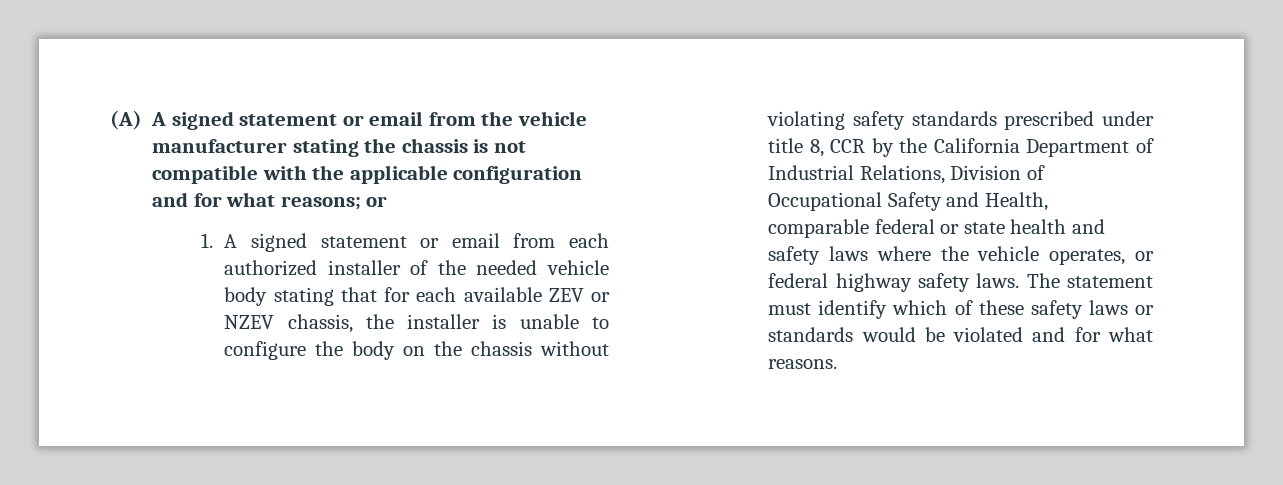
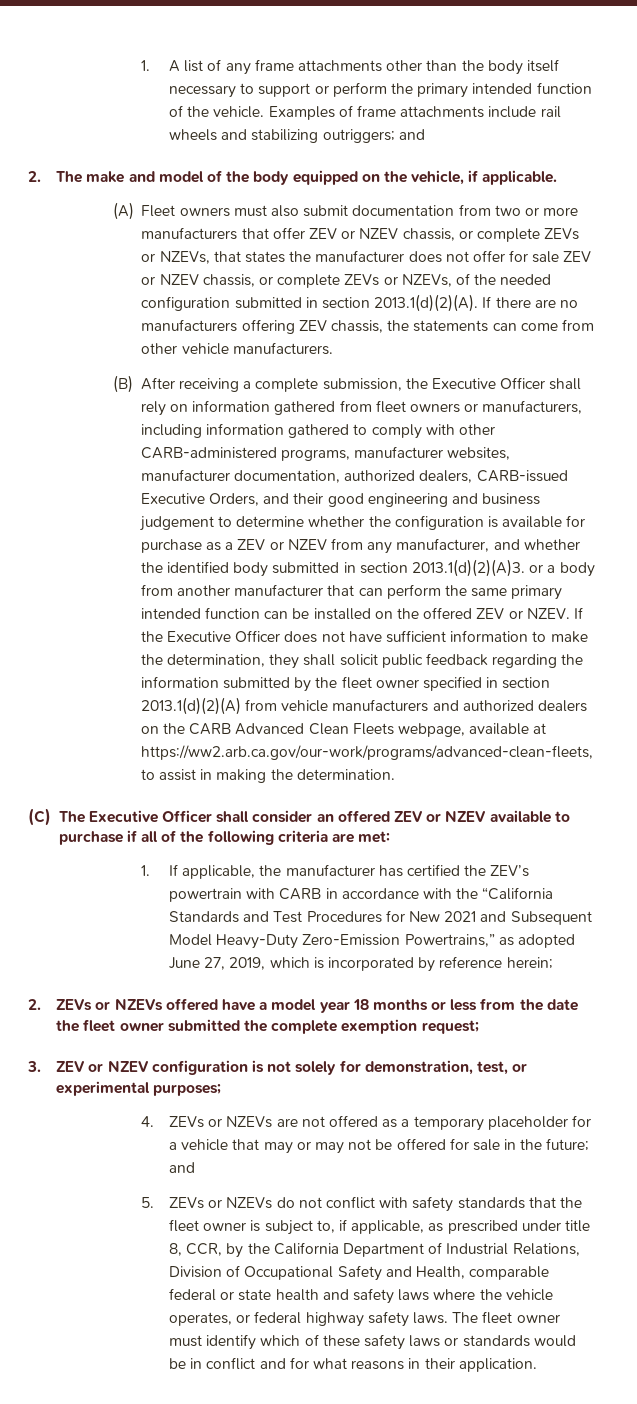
- (A) A signed statement or email from the vehicle manufacturer stating the chassis is not compatible with the applicable configuration and for what reasons; or
- 1. A signed statement or email from each authorized installer of the needed vehicle body stating that for each available ZEV or NZEV chassis, the installer is unable to configure the body on the chassis without violating safety standards prescribed under title 8, CCR by the California Department of Industrial Relations, Division of Occupational Safety and Health, comparable federal or state health and safety laws where the vehicle operates, or federal highway safety laws.
+ 1. A list of any frame attachments other than the body itself necessary to support or perform the primary intended function of the vehicle. Examples of frame attachments include rail wheels and stabilizing outriggers; and
+ 2. The make and model of the body equipped on the vehicle, if applicable.
+ (A) Fleet owners must also submit documentation from two or more manufacturers that offer ZEV or NZEV chassis, or complete ZEVs or NZEVs, that states the manufacturer does not offer for sale ZEV or NZEV chassis, or complete ZEVs or NZEVs, of the needed configuration submitted in section 2013.1(d)(2)(A). If there are no manufacturers offering ZEV chassis, the statements can come from other vehicle manufacturers.
+ (B) After receiving a complete submission, the Executive Officer shall rely on information gathered from fleet owners or manufacturers, including information gathered to comply with other CARB-administered programs, manufacturer websites, manufacturer documentation, authorized dealers, CARB-issued Executive Orders, and their good engineering and business judgement to determine whether the configuration is available for purchase as a ZEV or NZEV from any manufacturer, and whether the identified body submitted in section 2013.1(d)(2)(A)3. or a body from another manufacturer that can perform the same primary intended function can be installed on the offered ZEV or NZEV. If the Executive Officer does not have sufficient information to make the determination, they shall solicit public feedback regarding the information submitted by the fleet owner specified in section 2013.1(d)(2)(A) from vehicle manufacturers and authorized dealers on the CARB Advanced Clean Fleets webpage, available at https://ww2.arb.ca.gov/our-work/programs/advanced-clean-fleets, to assist in making the determination.
+ (C) The Executive Officer shall consider an offered ZEV or NZEV available to purchase if all of the following criteria are met:
+ 1. If applicable, the manufacturer has certified the ZEV’s powertrain with CARB in accordance with the “California Standards and Test Procedures for New 2021 and Subsequent Model Heavy-Duty Zero-Emission Powertrains,” as adopted June 27, 2019, which is incorporated by reference herein;
+ 2. ZEVs or NZEVs offered have a model year 18 months or less from the date the fleet owner submitted the complete exemption request;
+ 3. ZEV or NZEV configuration is not solely for demonstration, test, or experimental purposes;
+ 4. ZEVs or NZEVs are not offered as a temporary placeholder for a vehicle that may or may not be offered for sale in the future; and
+ 5. ZEVs or NZEVs do not conflict with safety standards that the fleet owner is subject to, if applicable, as prescribed under title 8, CCR, by the California Department of Industrial Relations, Division of Occupational Safety and Health, comparable federal or state health and safety laws where the vehicle operates, or federal highway safety laws.
- The statement must identify which of these safety laws or standards would be violated and for what reasons.
+ The fleet owner must identify which of these safety laws or standards would be in conflict and for what reasons in their application.

